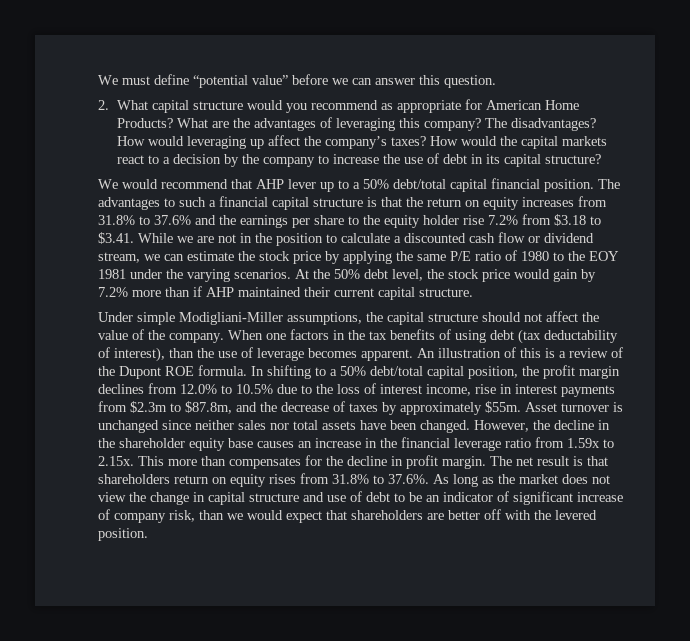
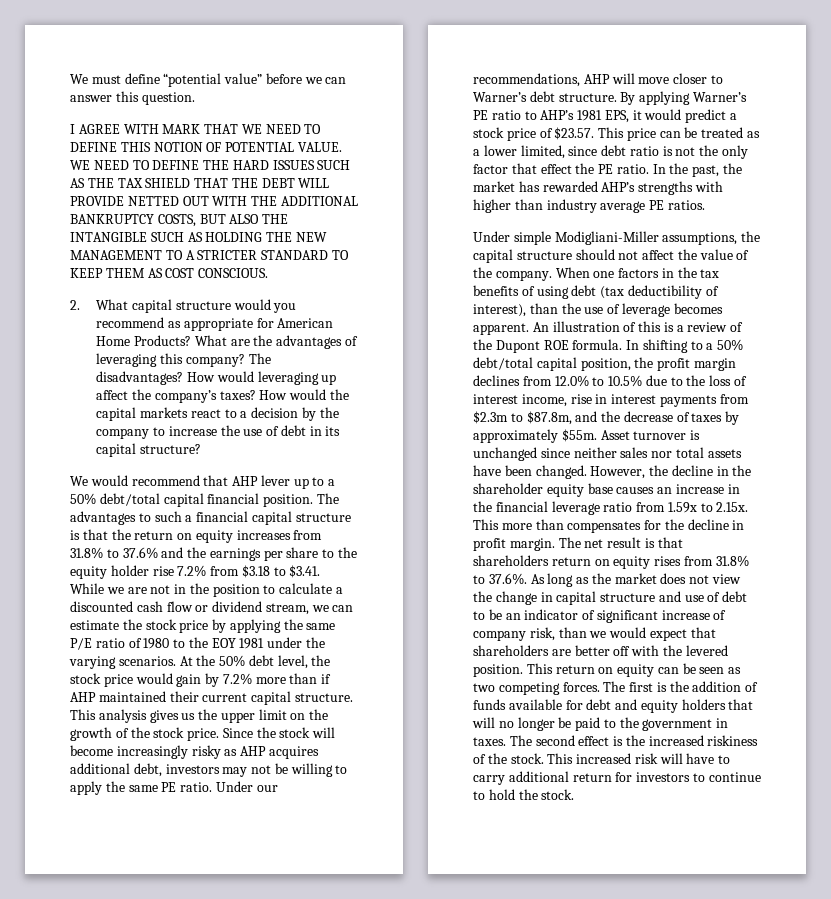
+ I AGREE WITH MARK THAT WE NEED TO DEFINE THIS NOTION OF POTENTIAL VALUE. WE NEED TO DEFINE THE HARD ISSUES SUCH AS THE TAX SHIELD THAT THE DEBT WILL PROVIDE NETTED OUT WITH THE ADDITIONAL BANKRUPTCY COSTS, BUT ALSO THE INTANGIBLE SUCH AS HOLDING THE NEW MANAGEMENT TO A STRICTER STANDARD TO KEEP THEM AS COST CONSCIOUS.
+ This analysis gives us the upper limit on the growth of the stock price. Since the stock will become increasingly risky as AHP acquires additional debt, investors may not be willing to apply the same PE ratio. Under our recommendations, AHP will move closer to Warner’s debt structure. By applying Warner’s PE ratio to AHP’s 1981 EPS, it would predict a stock price of $23.57. This price can be treated as a lower limited, since debt ratio is not the only factor that effect the PE ratio. In the past, the market has rewarded AHP’s strengths with higher than industry average PE ratios.
- When one factors in the tax benefits of using debt (tax deductability of interest), than the use of leverage becomes apparent.
+ When one factors in the tax benefits of using debt (tax deductibility of interest), than the use of leverage becomes apparent.
+ This return on equity can be seen as two competing forces. The first is the addition of funds available for debt and equity holders that will no longer be paid to the government in taxes. The second effect is the increased riskiness of the stock. This increased risk will have to carry additional return for investors to continue to hold the stock.

